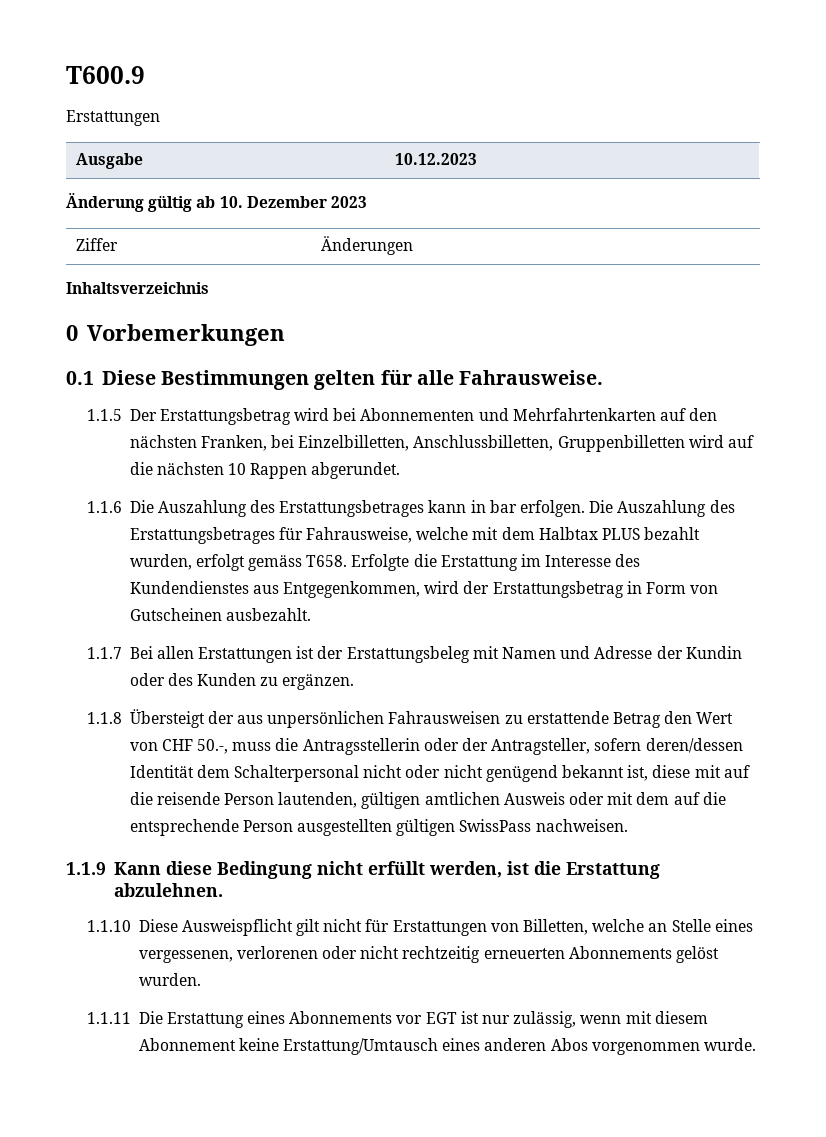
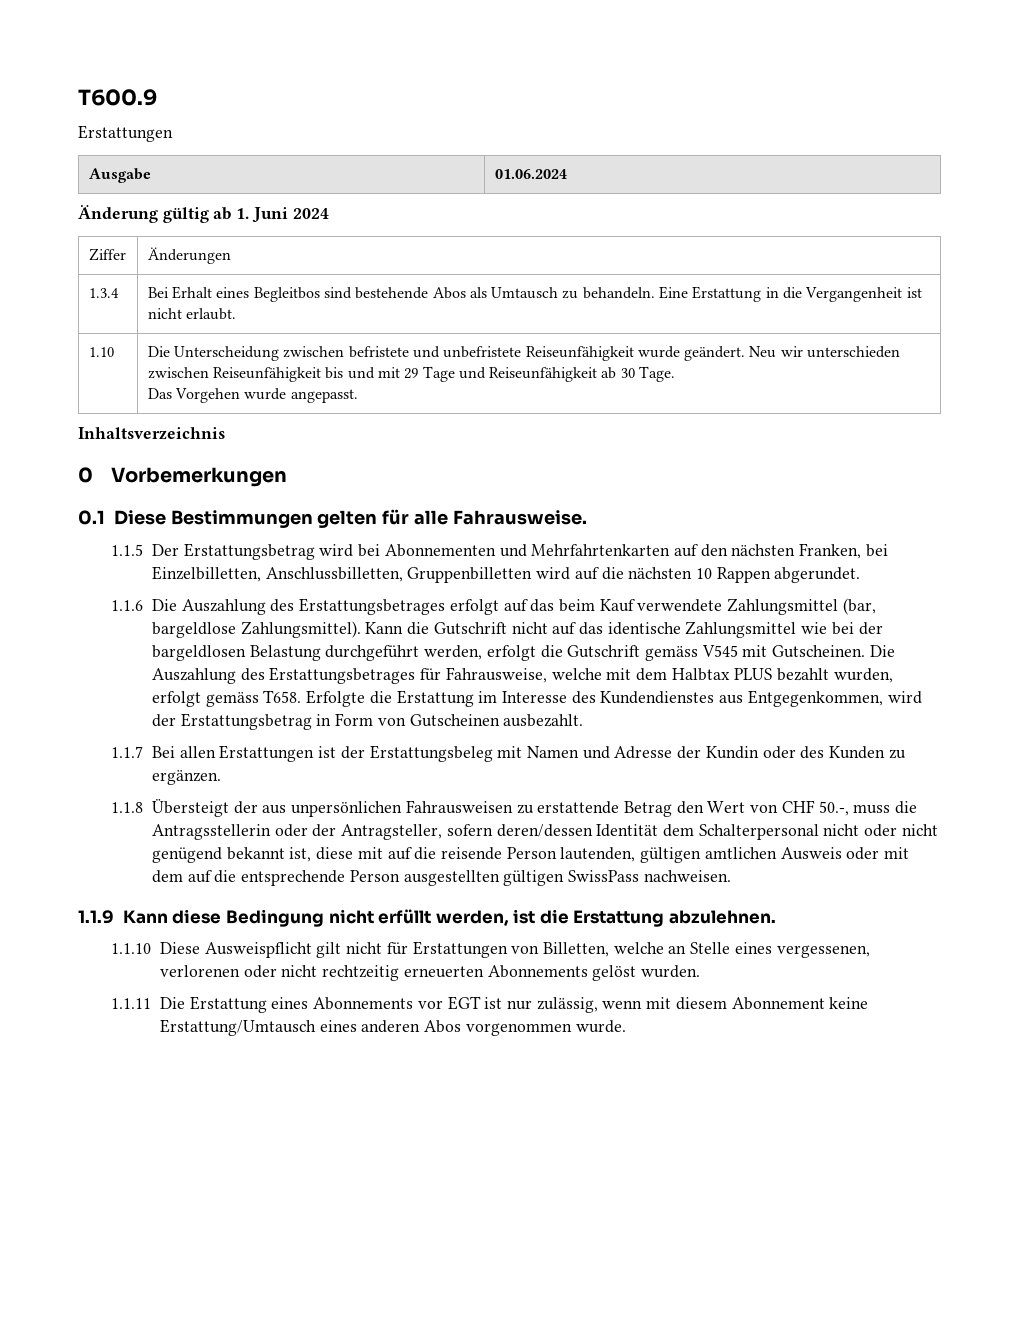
- Ausgabe | 10.12.2023
+ Ausgabe | 01.06.2024
- Änderung gültig ab 10. Dezember 2023
+ Änderung gültig ab 1. Juni 2024
+ 1.3.4 | Bei Erhalt eines Begleitbos sind bestehende Abos als Umtausch zu behandeln. Eine Erstattung in die Vergangenheit ist nicht erlaubt.
+ 1.10 | Die Unterscheidung zwischen befristete und unbefristete Reiseunfähigkeit wurde geändert. Neu wir unterschieden zwischen Reiseunfähigkeit bis und mit 29 Tage und Reiseunfähigkeit ab 30 Tage.
+ Das Vorgehen wurde angepasst.
- 1.1.6 Die Auszahlung des Erstattungsbetrages kann in bar erfolgen.
+ 1.1.6 Die Auszahlung des Erstattungsbetrages erfolgt auf das beim Kauf verwendete Zahlungsmittel (bar, bargeldlose Zahlungsmittel). Kann die Gutschrift nicht auf das identische Zahlungsmittel wie bei der bargeldlosen Belastung durchgeführt werden, erfolgt die Gutschrift gemäss V545 mit Gutscheinen.

